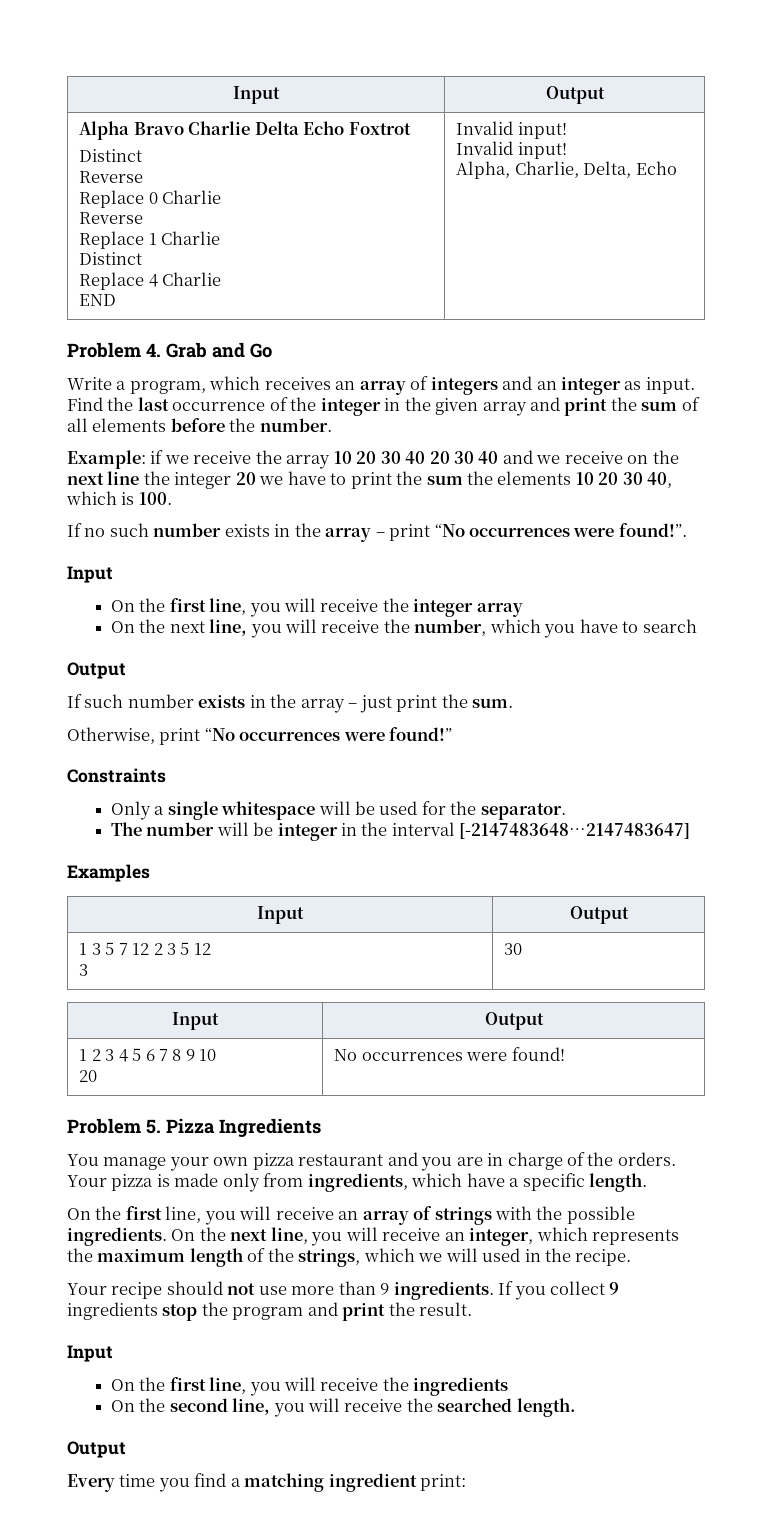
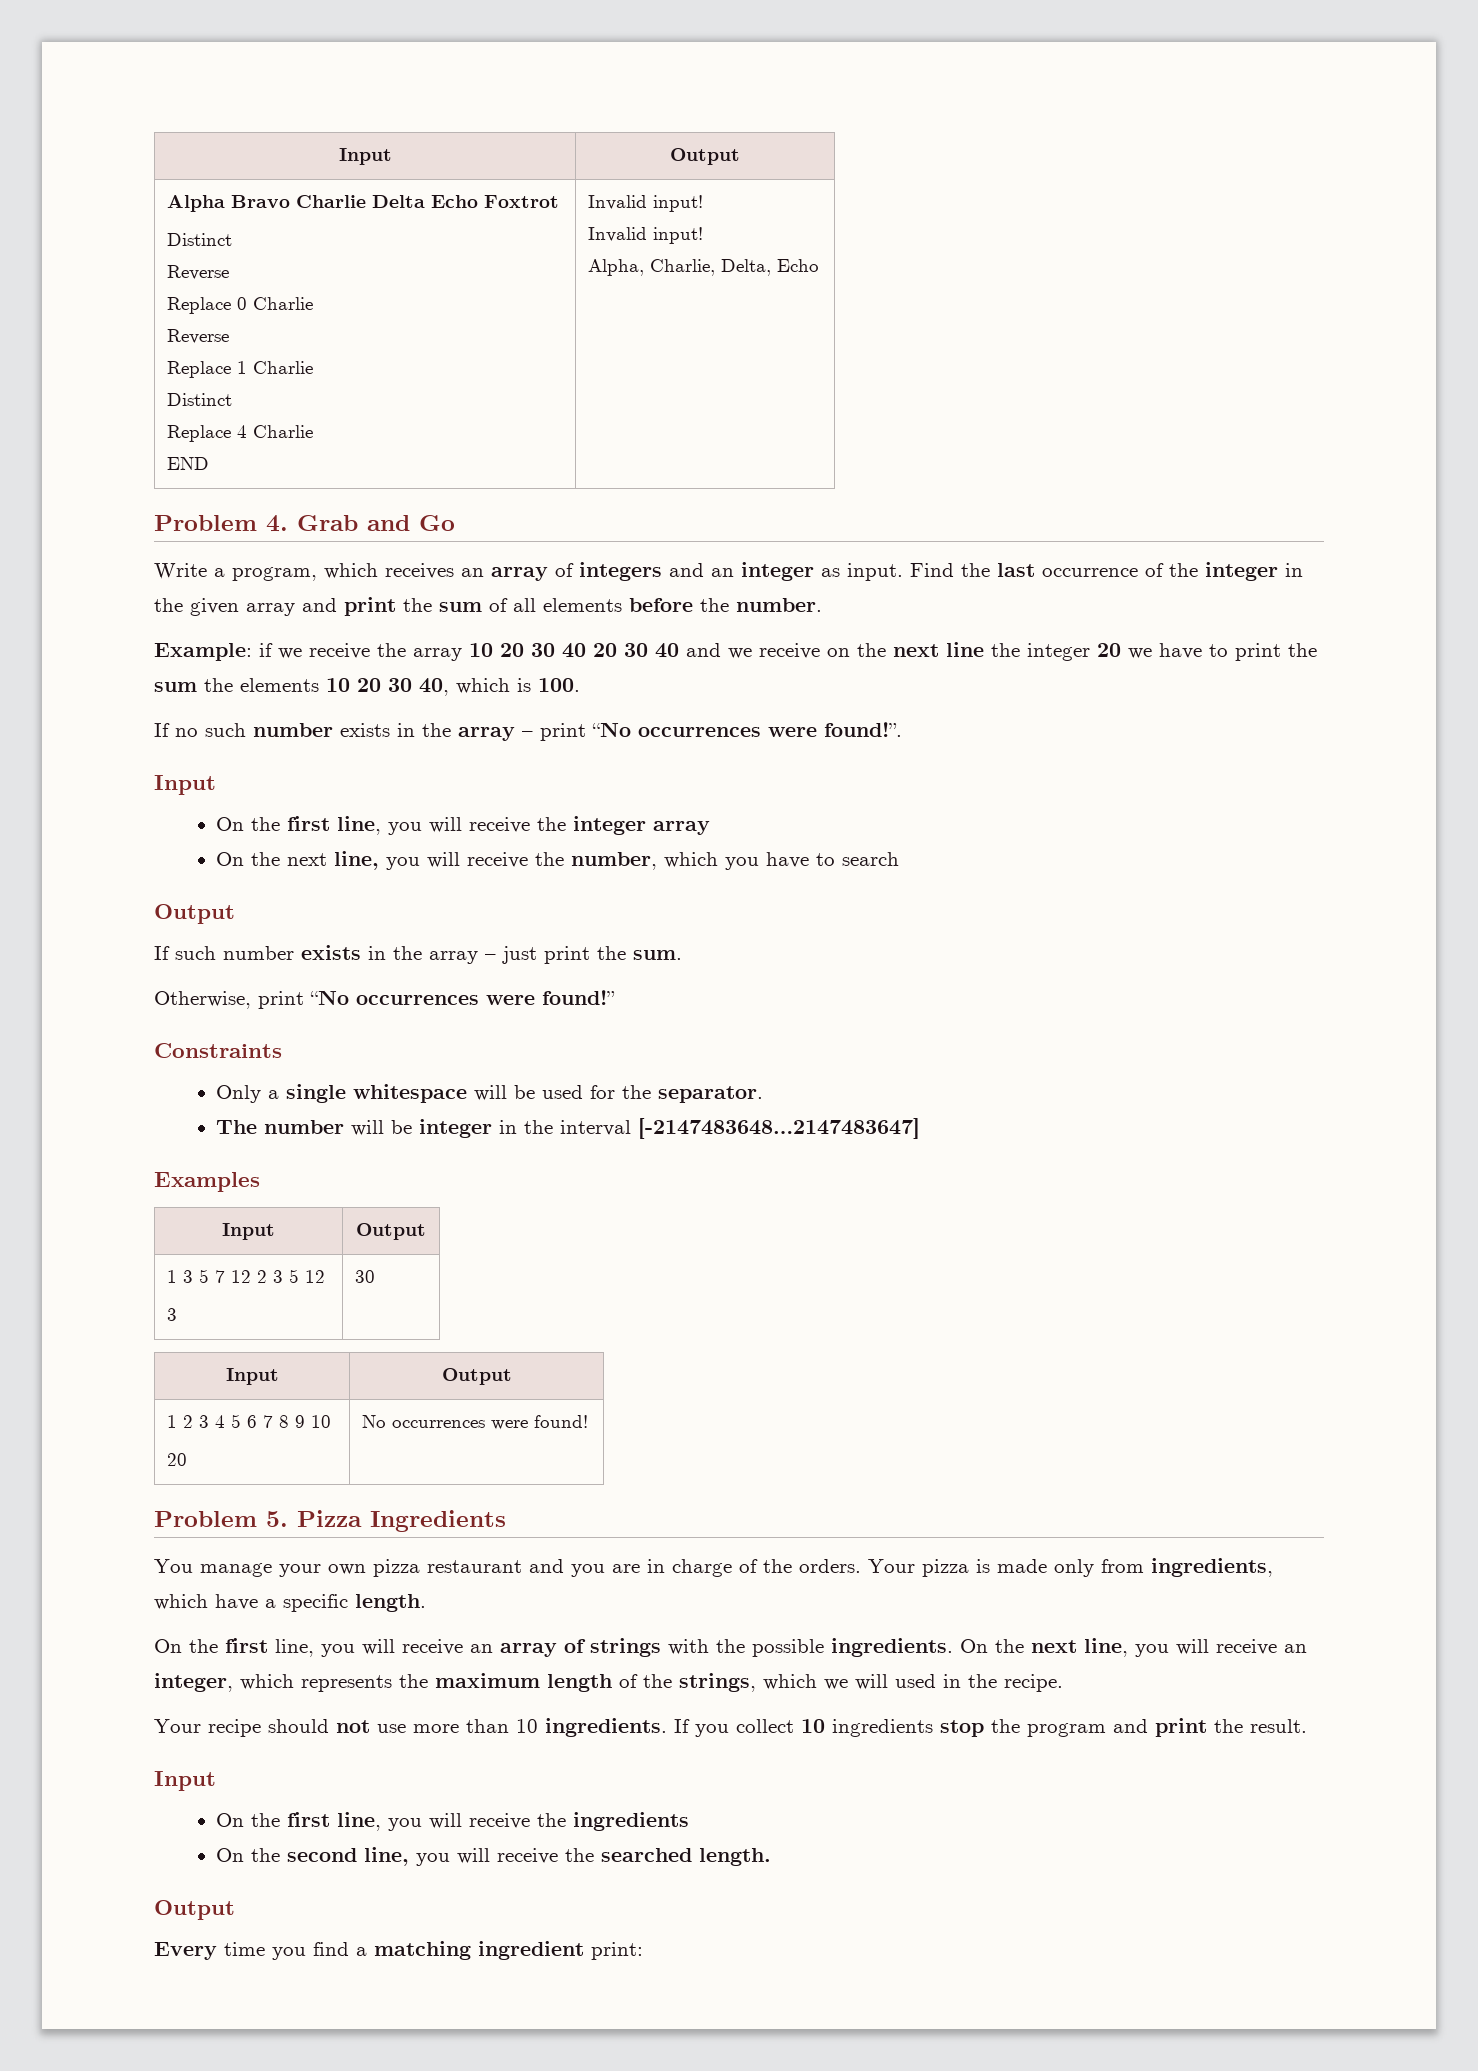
- Your recipe should not use more than 9 ingredients.
+ Your recipe should not use more than 10 ingredients.
- If you collect 9 ingredients stop the program and print the result.
+ If you collect 10 ingredients stop the program and print the result.

